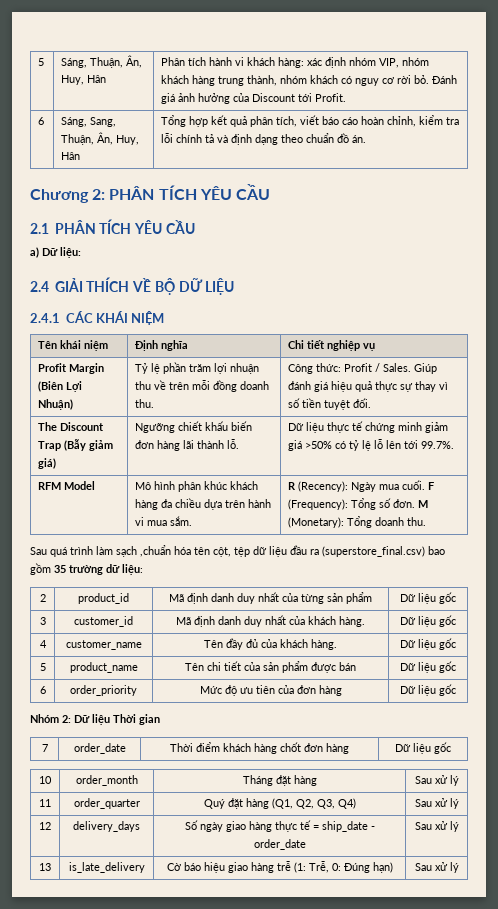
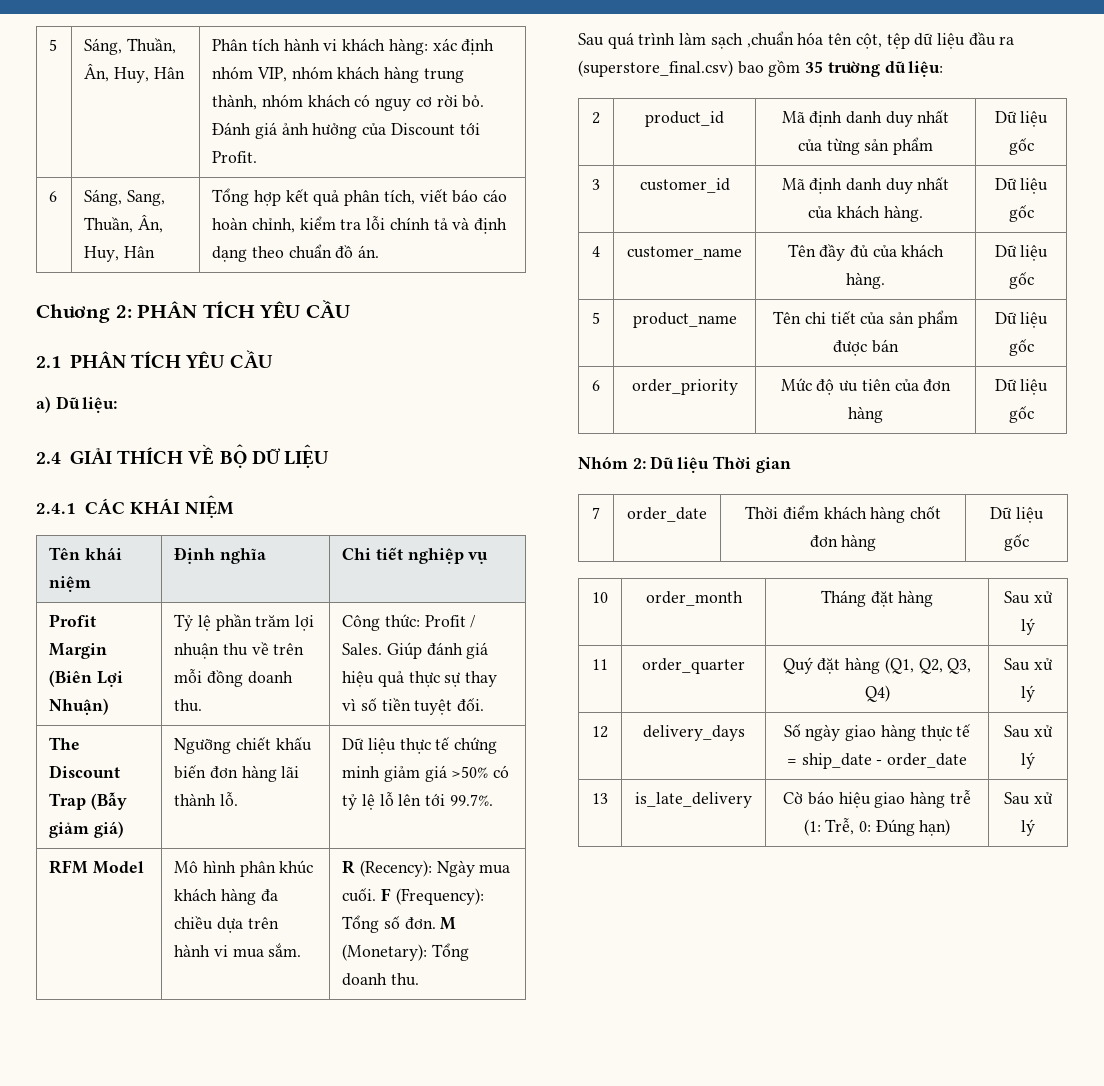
- 5 | Sáng, Thuận, Ân, Huy, Hân | Phân tích hành vi khách hàng: xác định nhóm VIP, nhóm khách hàng trung thành, nhóm khách có nguy cơ rời bỏ. Đánh giá ảnh hưởng của Discount tới Profit.
+ 5 | Sáng, Thuần, Ân, Huy, Hân | Phân tích hành vi khách hàng: xác định nhóm VIP, nhóm khách hàng trung thành, nhóm khách có nguy cơ rời bỏ. Đánh giá ảnh hưởng của Discount tới Profit.
- 6 | Sáng, Sang, Thuận, Ân, Huy, Hân | Tổng hợp kết quả phân tích, viết báo cáo hoàn chỉnh, kiểm tra lỗi chính tả và định dạng theo chuẩn đồ án.
+ 6 | Sáng, Sang, Thuần, Ân, Huy, Hân | Tổng hợp kết quả phân tích, viết báo cáo hoàn chỉnh, kiểm tra lỗi chính tả và định dạng theo chuẩn đồ án.

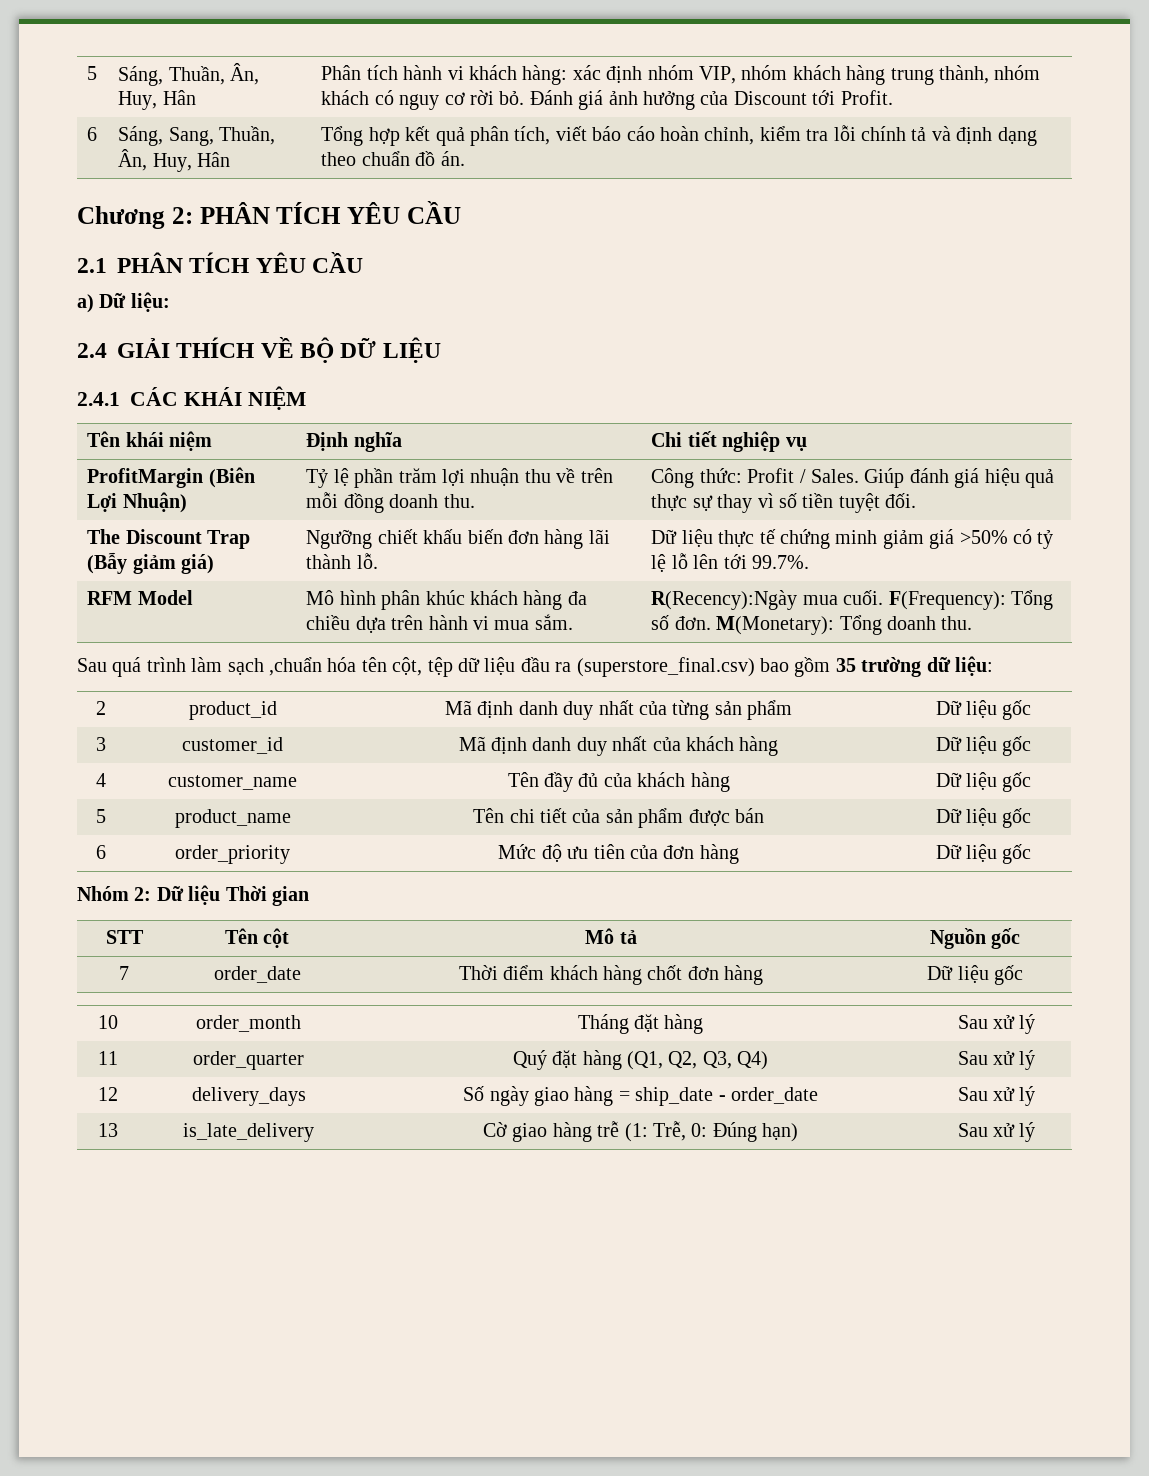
- Profit Margin (Biên Lợi Nhuận) | Tỷ lệ phần trăm lợi nhuận thu về trên mỗi đồng doanh thu. | Công thức: Profit / Sales. Giúp đánh giá hiệu quả thực sự thay vì số tiền tuyệt đối.
+ ProfitMargin (Biên Lợi Nhuận) | Tỷ lệ phần trăm lợi nhuận thu về trên mỗi đồng doanh thu. | Công thức: Profit / Sales. Giúp đánh giá hiệu quả thực sự thay vì số tiền tuyệt đối.
- RFM Model | Mô hình phân khúc khách hàng đa chiều dựa trên hành vi mua sắm. | R (Recency): Ngày mua cuối. F (Frequency): Tổng số đơn. M (Monetary): Tổng doanh thu.
+ RFM Model | Mô hình phân khúc khách hàng đa chiều dựa trên hành vi mua sắm. | R(Recency):Ngày mua cuối. F(Frequency): Tổng số đơn. M(Monetary): Tổng doanh thu.
- 3 | customer_id | Mã định danh duy nhất của khách hàng. | Dữ liệu gốc
+ 3 | customer_id | Mã định danh duy nhất của khách hàng | Dữ liệu gốc
- 4 | customer_name | Tên đầy đủ của khách hàng. | Dữ liệu gốc
+ 4 | customer_name | Tên đầy đủ của khách hàng | Dữ liệu gốc
+ STT | Tên cột | Mô tả | Nguồn gốc
- 12 | delivery_days | Số ngày giao hàng thực tế = ship_date - order_date | Sau xử lý
+ 12 | delivery_days | Số ngày giao hàng = ship_date - order_date | Sau xử lý
- 13 | is_late_delivery | Cờ báo hiệu giao hàng trễ (1: Trễ, 0: Đúng hạn) | Sau xử lý
+ 13 | is_late_delivery | Cờ giao hàng trễ (1: Trễ, 0: Đúng hạn) | Sau xử lý

